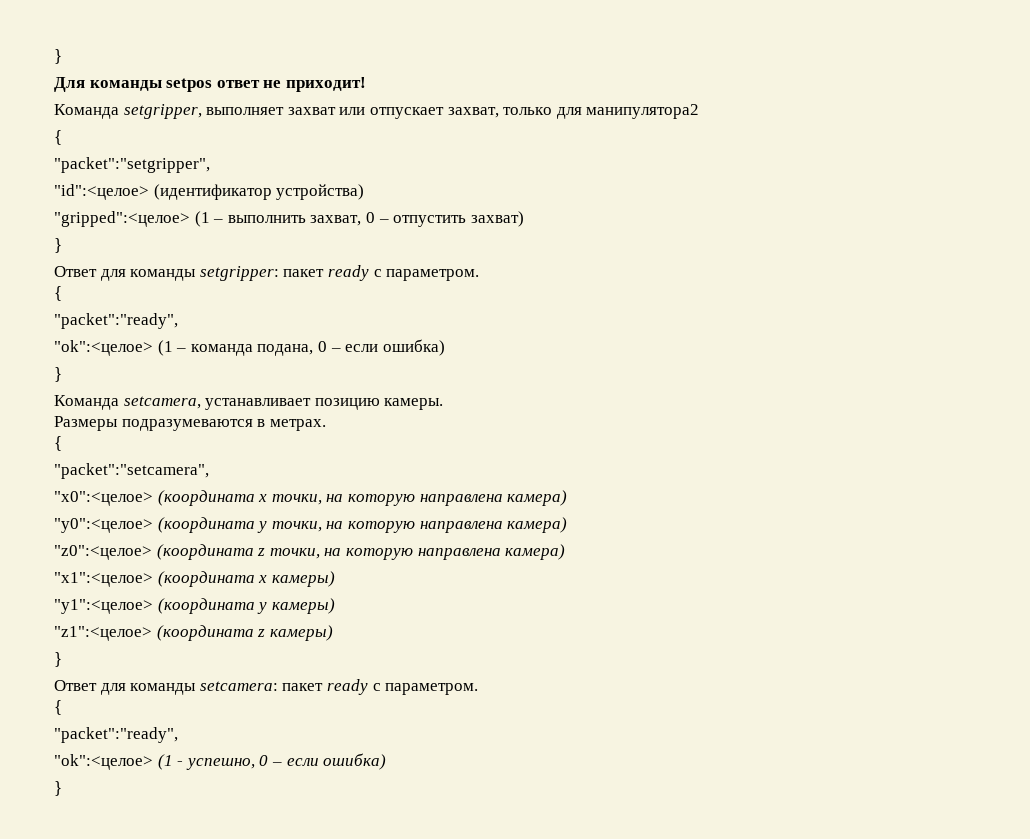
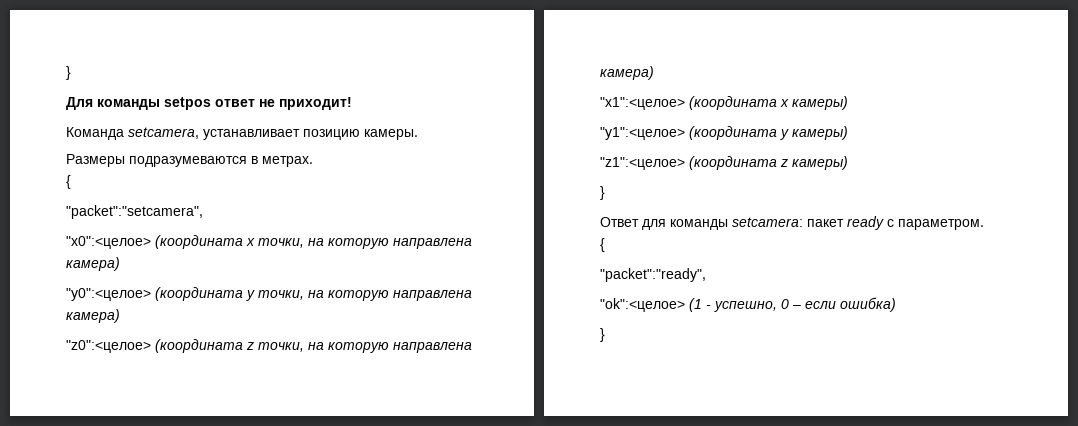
- Команда setgripper, выполняет захват или отпускает захват, только для манипулятора2
- {
- "packet":"setgripper",
- "id":<целое> (идентификатор устройства)
- "gripped":<целое> (1 – выполнить захват, 0 – отпустить захват)
- }
- Ответ для команды setgripper: пакет ready с параметром.
- {
- "packet":"ready",
- "ok":<целое> (1 – команда подана, 0 – если ошибка)
- }

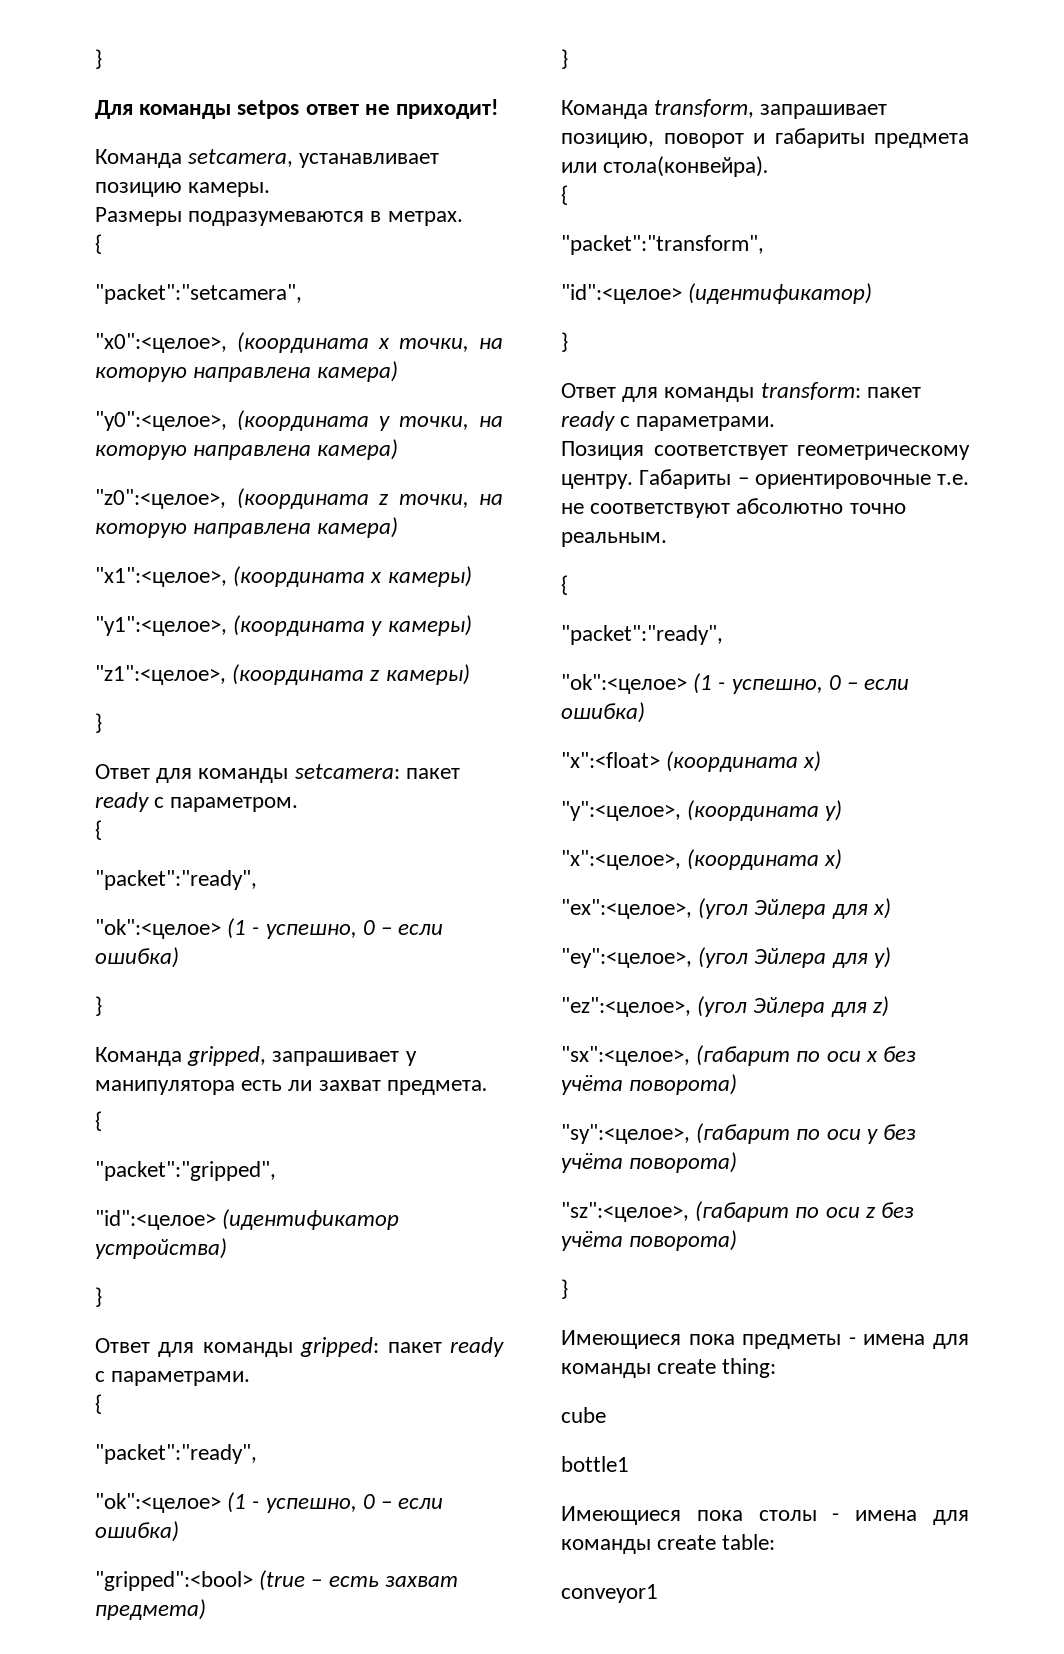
- "x0":<целое> (координата x точки, на которую направлена камера)
+ "x0":<целое>, (координата x точки, на которую направлена камера)
- "y0":<целое> (координата y точки, на которую направлена камера)
+ "y0":<целое>, (координата y точки, на которую направлена камера)
- "z0":<целое> (координата z точки, на которую направлена камера)
+ "z0":<целое>, (координата z точки, на которую направлена камера)
- "x1":<целое> (координата x камеры)
+ "x1":<целое>, (координата x камеры)
- "y1":<целое> (координата y камеры)
+ "y1":<целое>, (координата y камеры)
- "z1":<целое> (координата z камеры)
+ "z1":<целое>, (координата z камеры)
+ Команда gripped, запрашивает у манипулятора есть ли захват предмета.
+ {
+ "packet":"gripped",
+ "id":<целое> (идентификатор устройства)
+ }
+ Ответ для команды gripped: пакет ready с параметрами.
+ {
+ "packet":"ready",
+ "ok":<целое> (1 - успешно, 0 – если ошибка)
+ "gripped":<bool> (true – есть захват предмета)
+ }
+ Команда transform, запрашивает позицию, поворот и габариты предмета или стола(конвейра).
+ {
+ "packet":"transform",
+ "id":<целое> (идентификатор)
+ }
+ Ответ для команды transform: пакет ready с параметрами.
+ Позиция соответствует геометрическому центру. Габариты – ориентировочные т.е. не соответствуют абсолютно точно реальным.
+ {
+ "packet":"ready",
+ "ok":<целое> (1 - успешно, 0 – если ошибка)
+ "x":<float> (координата x)
+ "y":<целое>, (координата y)
+ "x":<целое>, (координата x)
+ "ex":<целое>, (угол Эйлера для x)
+ "ey":<целое>, (угол Эйлера для y)
+ "ez":<целое>, (угол Эйлера для z)
+ "sx":<целое>, (габарит по оси x без учёта поворота)
+ "sy":<целое>, (габарит по оси y без учёта поворота)
+ "sz":<целое>, (габарит по оси z без учёта поворота)
+ }
+ Имеющиеся пока предметы - имена для команды create thing:
+ cube
+ bottle1
+ Имеющиеся пока столы - имена для команды create table:
+ conveyor1

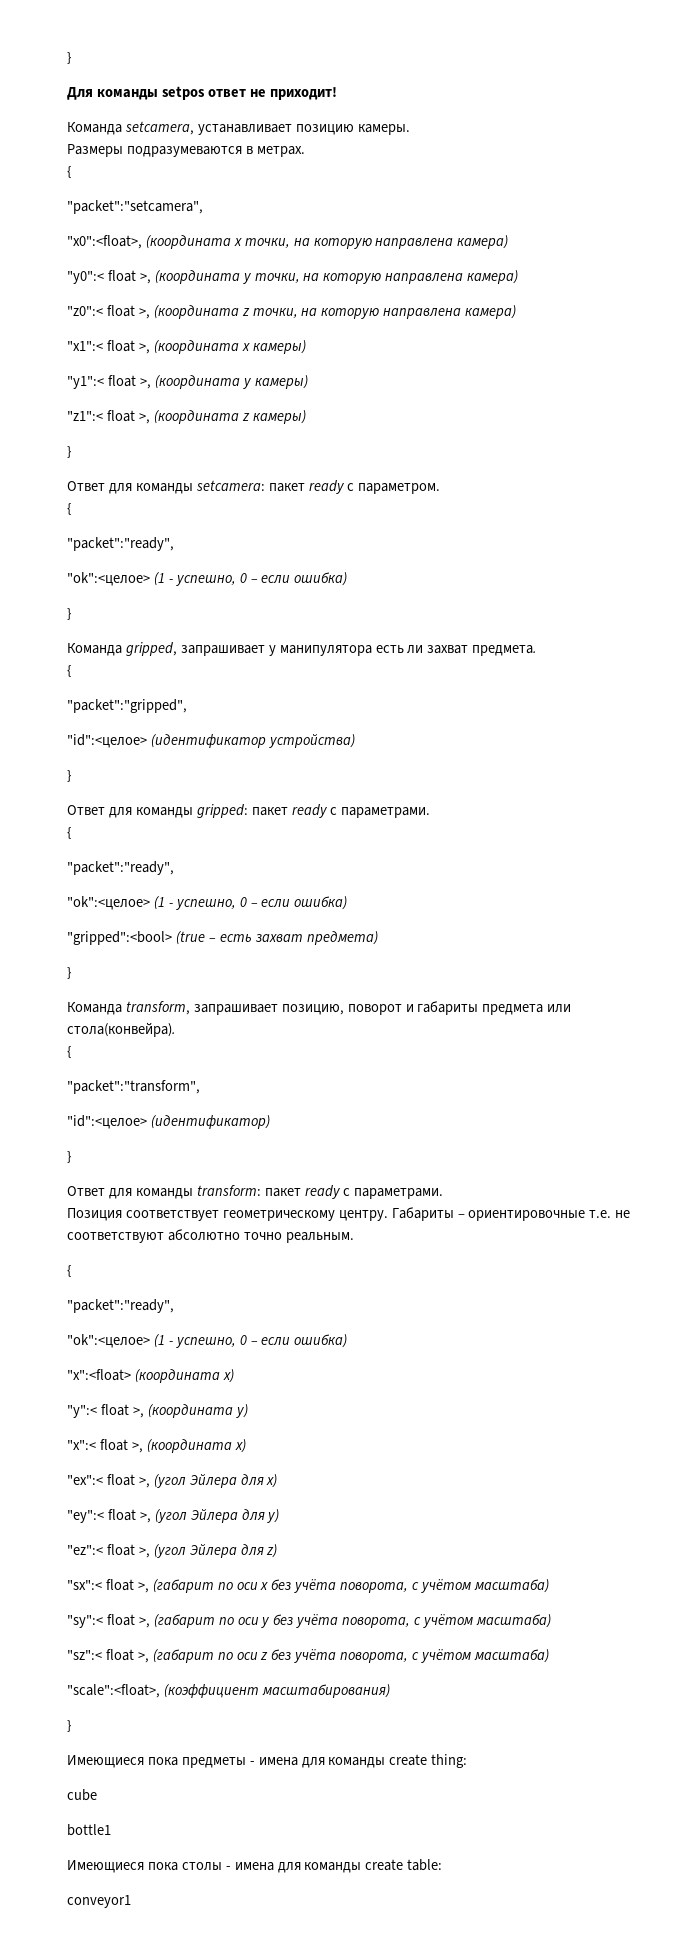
- "x0":<целое>, (координата x точки, на которую направлена камера)
+ "x0":<float>, (координата x точки, на которую направлена камера)
- "y0":<целое>, (координата y точки, на которую направлена камера)
+ "y0":< float >, (координата y точки, на которую направлена камера)
- "z0":<целое>, (координата z точки, на которую направлена камера)
+ "z0":< float >, (координата z точки, на которую направлена камера)
- "x1":<целое>, (координата x камеры)
+ "x1":< float >, (координата x камеры)
- "y1":<целое>, (координата y камеры)
+ "y1":< float >, (координата y камеры)
- "z1":<целое>, (координата z камеры)
+ "z1":< float >, (координата z камеры)
- "y":<целое>, (координата y)
+ "y":< float >, (координата y)
- "x":<целое>, (координата x)
- "ex":<целое>, (угол Эйлера для x)
+ "x":< float >, (координата x)
+ "ex":< float >, (угол Эйлера для x)
- "ey":<целое>, (угол Эйлера для y)
+ "ey":< float >, (угол Эйлера для y)
- "ez":<целое>, (угол Эйлера для z)
+ "ez":< float >, (угол Эйлера для z)
- "sx":<целое>, (габарит по оси x без учёта поворота)
- "sy":<целое>, (габарит по оси y без учёта поворота)
- "sz":<целое>, (габарит по оси z без учёта поворота)
+ "sx":< float >, (габарит по оси x без учёта поворота, с учётом масштаба)
+ "sy":< float >, (габарит по оси y без учёта поворота, с учётом масштаба)
+ "sz":< float >, (габарит по оси z без учёта поворота, с учётом масштаба)
+ "scale":<float>, (коэффициент масштабирования)

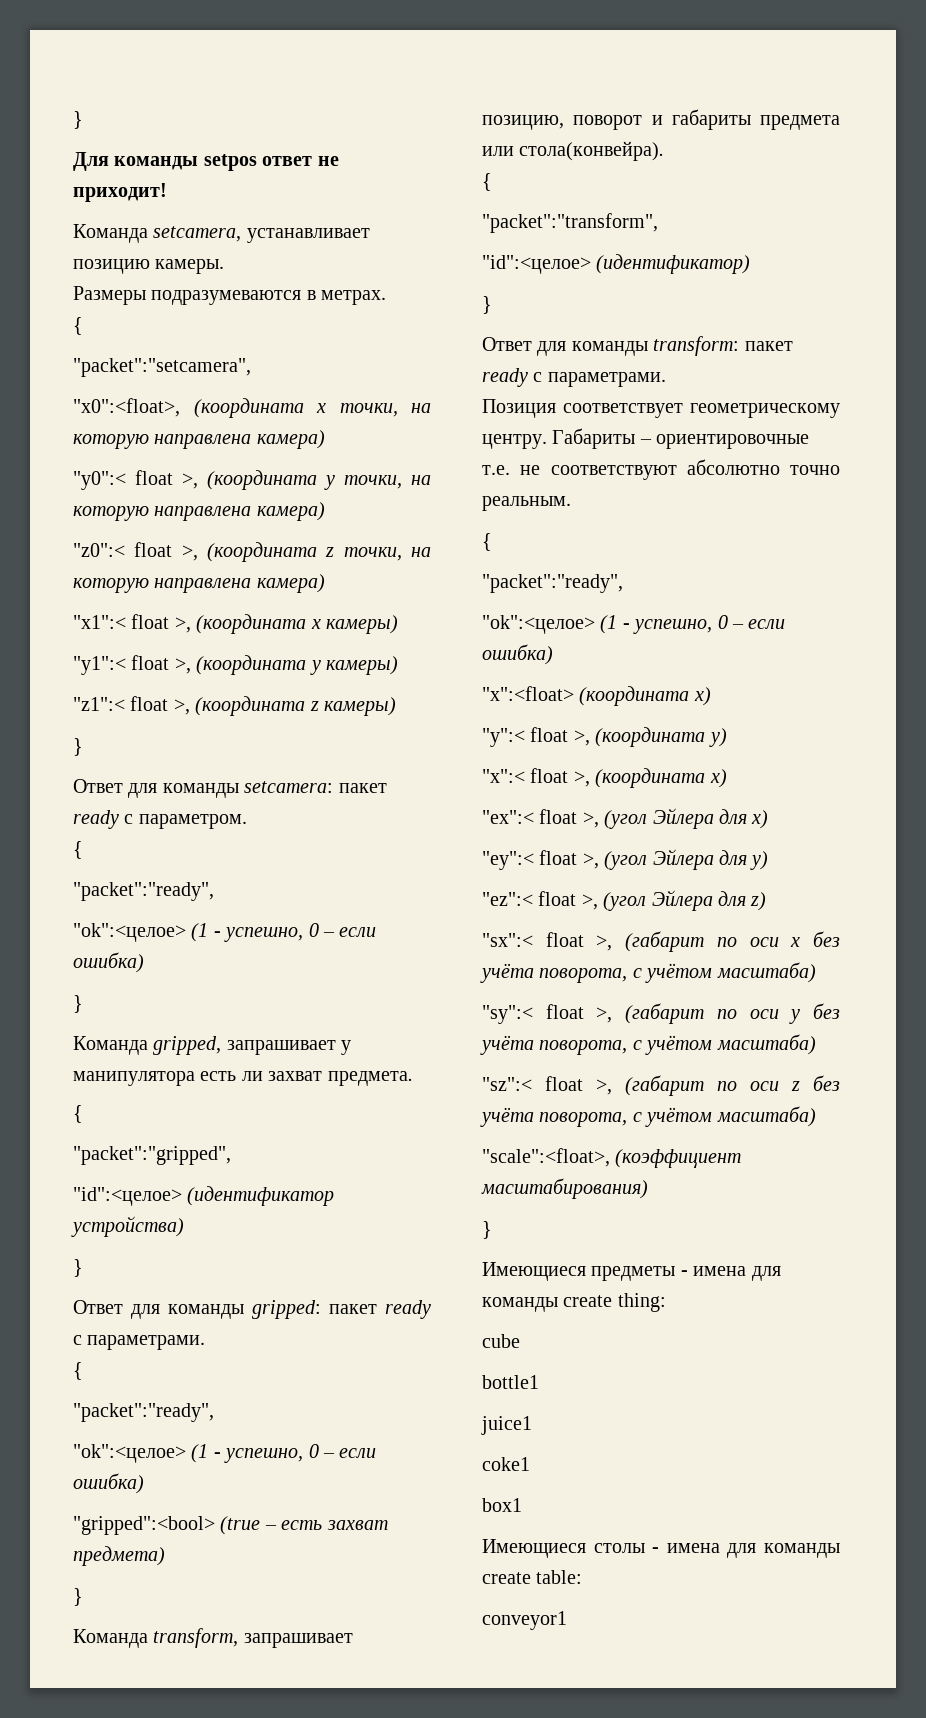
- Имеющиеся пока предметы - имена для команды create thing:
+ Имеющиеся предметы - имена для команды create thing:
- Имеющиеся пока столы - имена для команды create table:
+ juice1
+ coke1
+ box1
+ Имеющиеся столы - имена для команды create table:

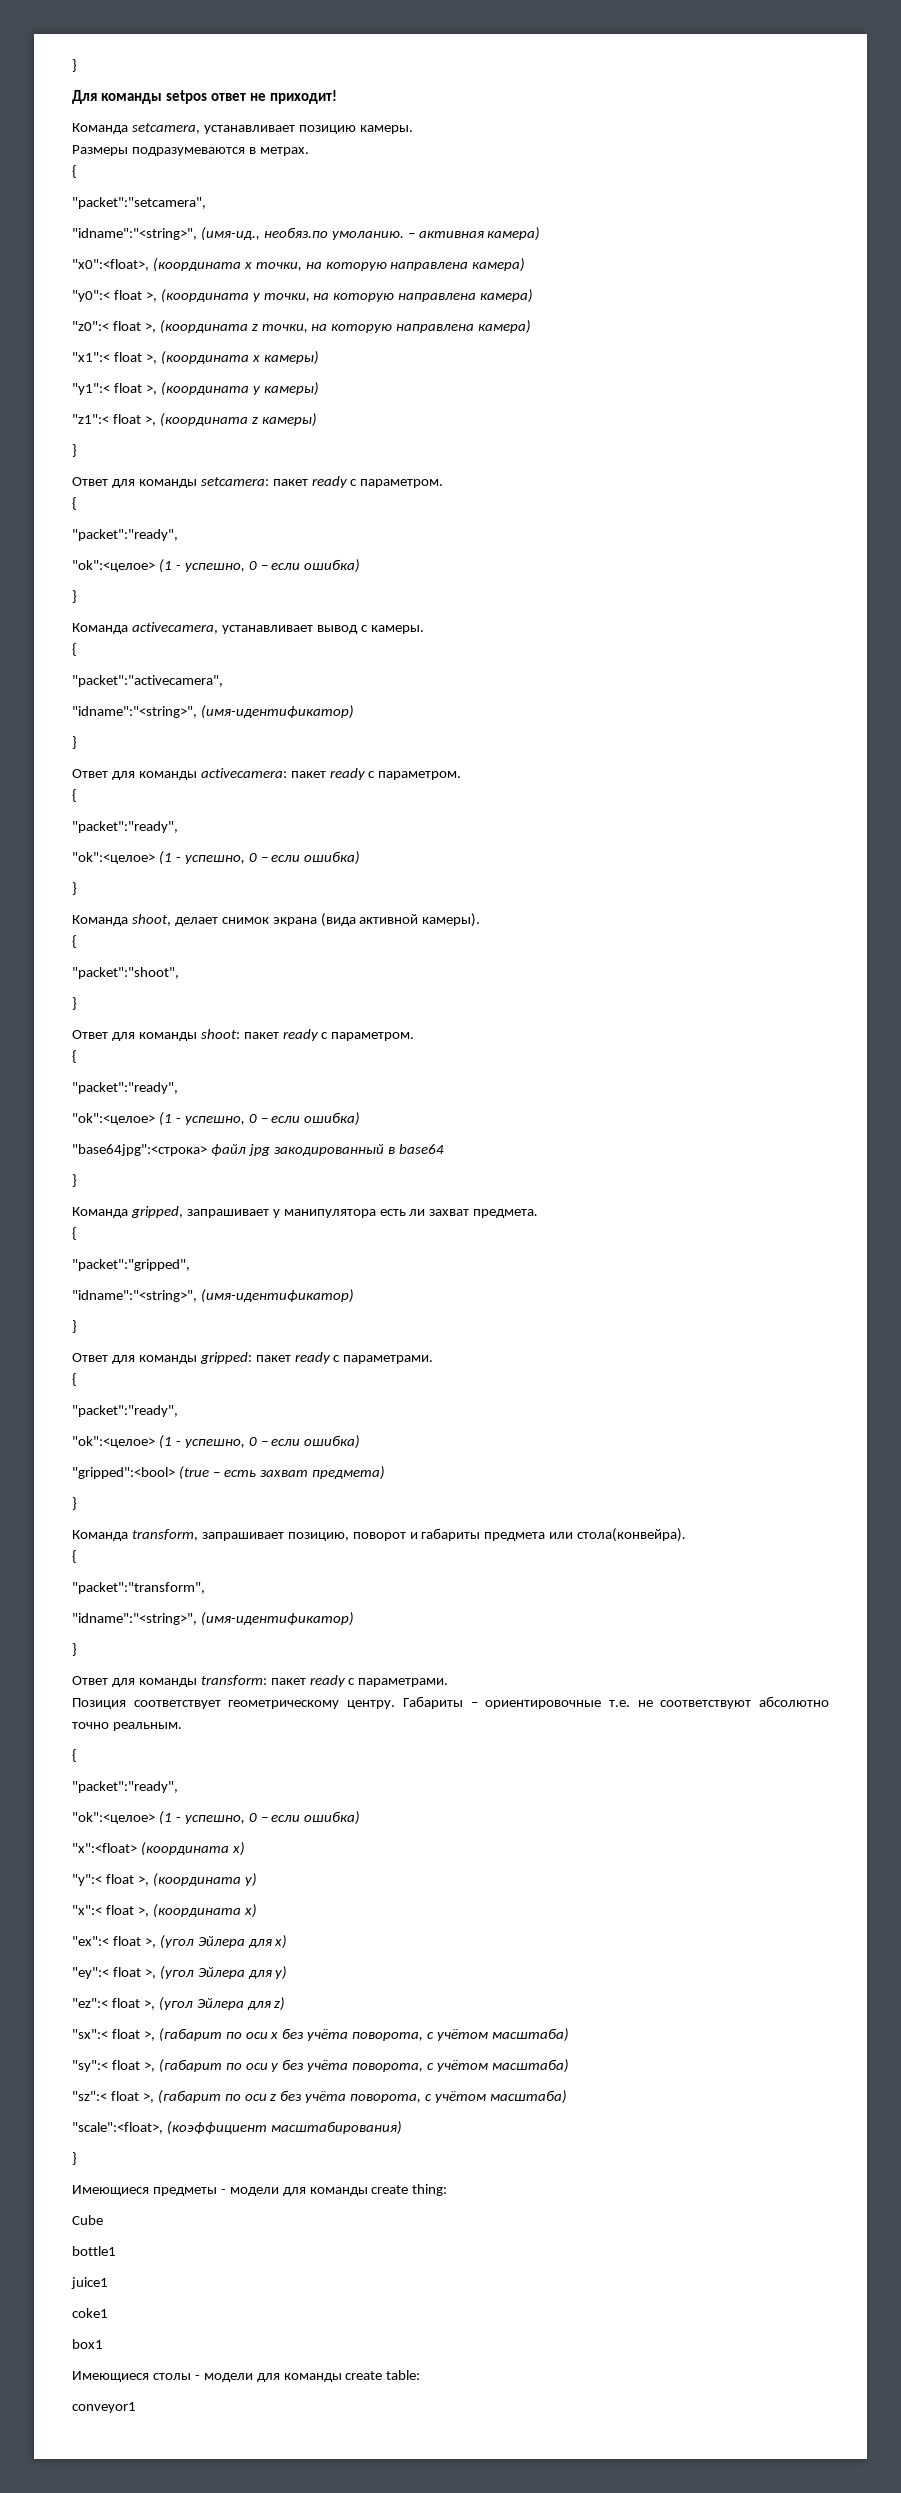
+ "idname":"<string>", (имя-ид., необяз.по умоланию. – активная камера)
+ Команда activecamera, устанавливает вывод с камеры.
+ {
+ "packet":"activecamera",
+ "idname":"<string>", (имя-идентификатор)
+ }
+ Ответ для команды activecamera: пакет ready с параметром.
+ {
+ "packet":"ready",
+ "ok":<целое> (1 - успешно, 0 – если ошибка)
+ }
+ Команда shoot, делает снимок экрана (вида активной камеры).
+ {
+ "packet":"shoot",
+ }
+ Ответ для команды shoot: пакет ready с параметром.
+ {
+ "packet":"ready",
+ "ok":<целое> (1 - успешно, 0 – если ошибка)
+ "base64jpg":<строка> файл jpg закодированный в base64
+ }
  "packet":"gripped",
- "id":<целое> (идентификатор устройства)
+ "idname":"<string>", (имя-идентификатор)
  "packet":"transform",
- "id":<целое> (идентификатор)
+ "idname":"<string>", (имя-идентификатор)
- Имеющиеся предметы - имена для команды create thing:
+ Имеющиеся предметы - модели для команды create thing:
- cube
+ Cube
- Имеющиеся столы - имена для команды create table:
+ Имеющиеся столы - модели для команды create table:

